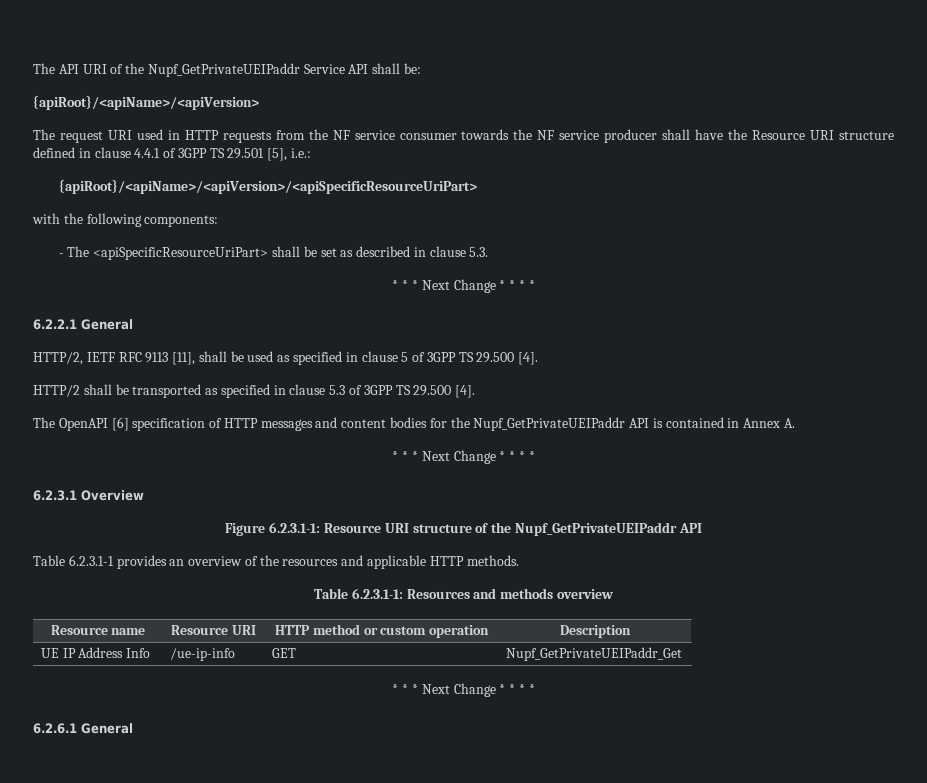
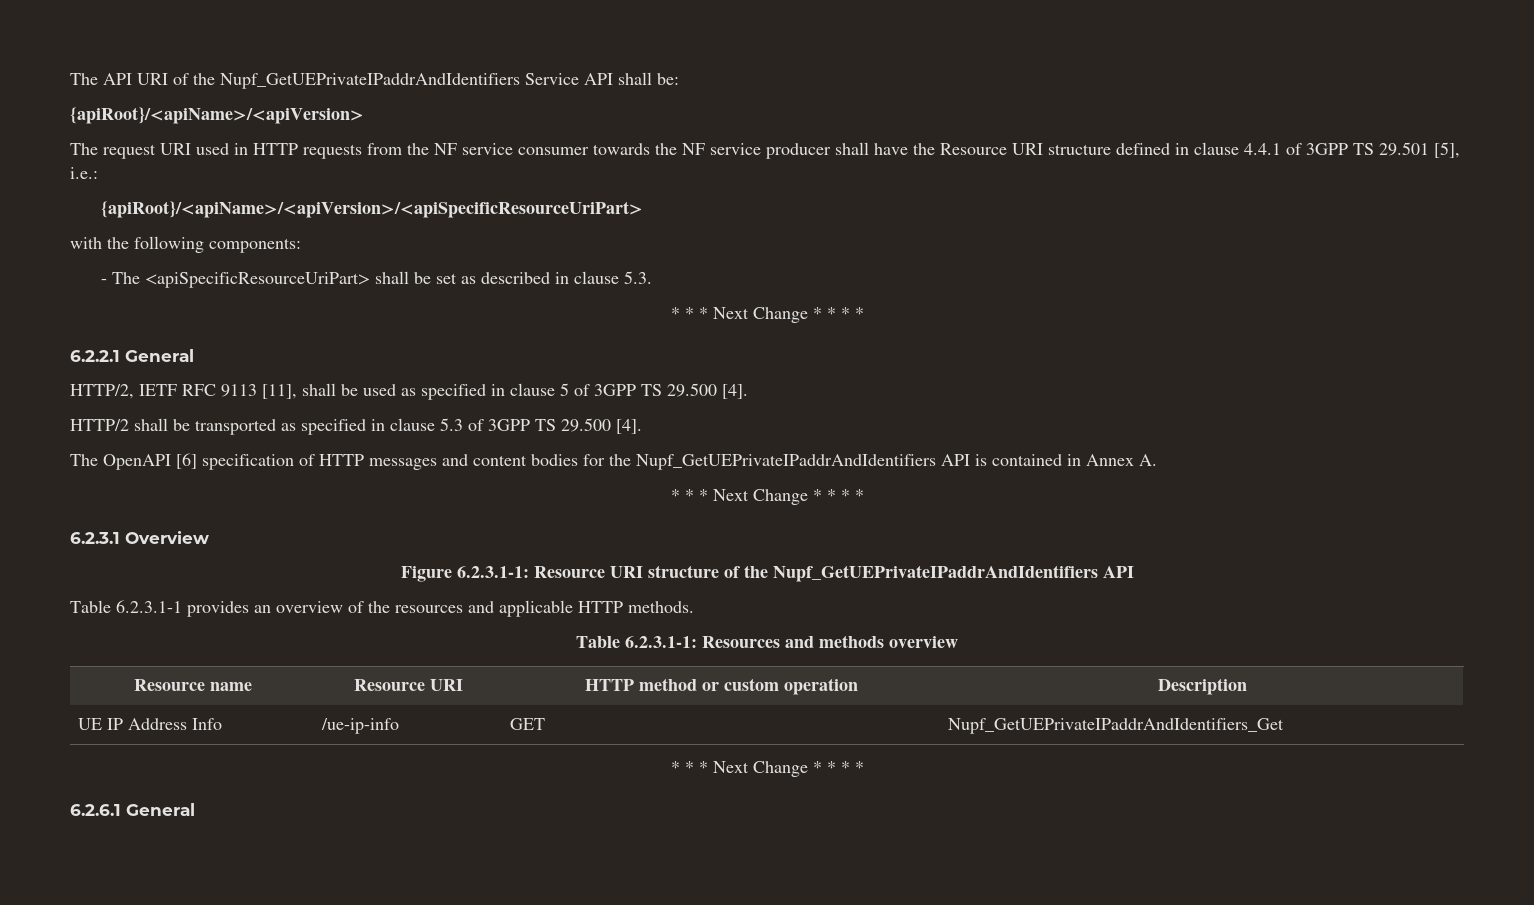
- The API URI of the Nupf_GetPrivateUEIPaddr Service API shall be:
+ The API URI of the Nupf_GetUEPrivateIPaddrAndIdentifiers Service API shall be:
- The OpenAPI [6] specification of HTTP messages and content bodies for the Nupf_GetPrivateUEIPaddr API is contained in Annex A.
+ The OpenAPI [6] specification of HTTP messages and content bodies for the Nupf_GetUEPrivateIPaddrAndIdentifiers API is contained in Annex A.
- Figure 6.2.3.1-1: Resource URI structure of the Nupf_GetPrivateUEIPaddr API
+ Figure 6.2.3.1-1: Resource URI structure of the Nupf_GetUEPrivateIPaddrAndIdentifiers API
- UE IP Address Info | /ue-ip-info | GET | Nupf_GetPrivateUEIPaddr_Get
+ UE IP Address Info | /ue-ip-info | GET | Nupf_GetUEPrivateIPaddrAndIdentifiers_Get

